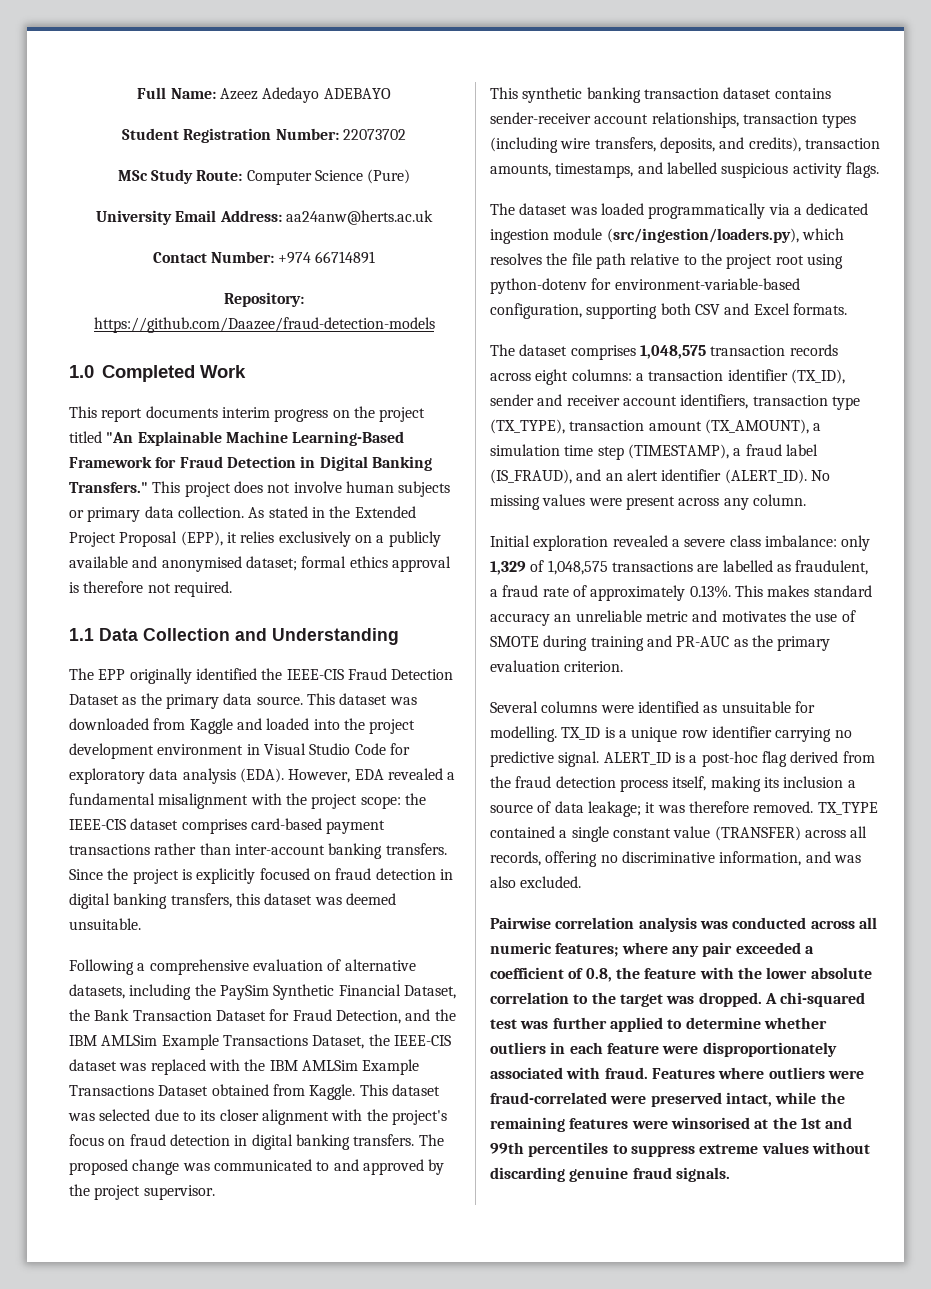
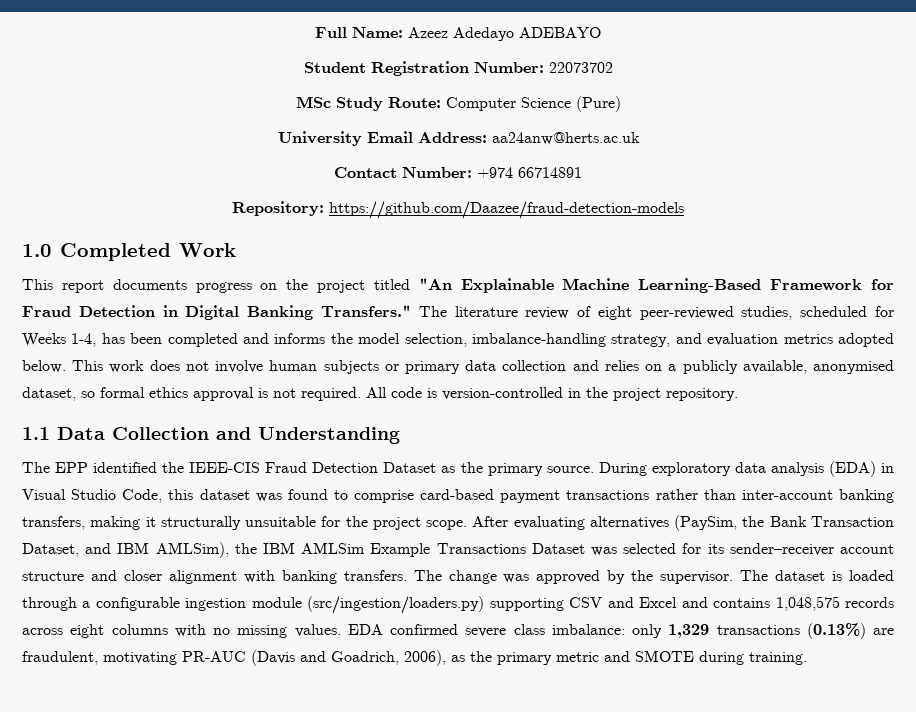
- This report documents interim progress on the project titled "An Explainable Machine Learning-Based Framework for Fraud Detection in Digital Banking Transfers."
+ This report documents progress on the project titled "An Explainable Machine Learning-Based Framework for Fraud Detection in Digital Banking Transfers."
- This project does not involve human subjects or primary data collection. As stated in the Extended Project Proposal (EPP), it relies exclusively on a publicly available and anonymised dataset; formal ethics approval is therefore not required.
+ The literature review of eight peer-reviewed studies, scheduled for Weeks 1-4, has been completed and informs the model selection, imbalance-handling strategy, and evaluation metrics adopted below. This work does not involve human subjects or primary data collection and relies on a publicly available, anonymised dataset, so formal ethics approval is not required. All code is version-controlled in the project repository.
- The EPP originally identified the IEEE-CIS Fraud Detection Dataset as the primary data source. This dataset was downloaded from Kaggle and loaded into the project development environment in Visual Studio Code for exploratory data analysis (EDA). However, EDA revealed a fundamental misalignment with the project scope: the IEEE-CIS dataset comprises card-based payment transactions rather than inter-account banking transfers. Since the project is explicitly focused on fraud detection in digital banking transfers, this dataset was deemed unsuitable.
- Following a comprehensive evaluation of alternative datasets, including the PaySim Synthetic Financial Dataset, the Bank Transaction Dataset for Fraud Detection, and the IBM AMLSim Example Transactions Dataset, the IEEE-CIS dataset was replaced with the IBM AMLSim Example Transactions Dataset obtained from Kaggle. This dataset was selected due to its closer alignment with the project's focus on fraud detection in digital banking transfers.
+ The EPP identified the IEEE-CIS Fraud Detection Dataset as the primary source. During exploratory data analysis (EDA) in Visual Studio Code, this dataset was found to comprise card-based payment transactions rather than inter-account banking transfers, making it structurally unsuitable for the project scope. After evaluating alternatives (PaySim, the Bank Transaction Dataset, and IBM AMLSim), the IBM AMLSim Example Transactions Dataset was selected for its sender–receiver account structure and closer alignment with banking transfers.
- The proposed change was communicated to and approved by the project supervisor.
- This synthetic banking transaction dataset contains sender-receiver account relationships, transaction types (including wire transfers, deposits, and credits), transaction amounts, timestamps, and labelled suspicious activity flags.
- The dataset was loaded programmatically via a dedicated ingestion module (src/ingestion/loaders.py), which resolves the file path relative to the project root using python-dotenv for environment-variable-based configuration, supporting both CSV and Excel formats.
- The dataset comprises 1,048,575 transaction records across eight columns: a transaction identifier (TX_ID), sender and receiver account identifiers, transaction type (TX_TYPE), transaction amount (TX_AMOUNT), a simulation time step (TIMESTAMP), a fraud label (IS_FRAUD), and an alert identifier (ALERT_ID). No missing values were present across any column.
- Initial exploration revealed a severe class imbalance: only 1,329 of 1,048,575 transactions are labelled as fraudulent, a fraud rate of approximately 0.13%. This makes standard accuracy an unreliable metric and motivates the use of SMOTE during training and PR-AUC as the primary evaluation criterion.
- Several columns were identified as unsuitable for modelling. TX_ID is a unique row identifier carrying no predictive signal. ALERT_ID is a post-hoc flag derived from the fraud detection process itself, making its inclusion a source of data leakage; it was therefore removed. TX_TYPE contained a single constant value (TRANSFER) across all records, offering no discriminative information, and was also excluded.
- Pairwise correlation analysis was conducted across all numeric features; where any pair exceeded a coefficient of 0.8, the feature with the lower absolute correlation to the target was dropped. A chi-squared test was further applied to determine whether outliers in each feature were disproportionately associated with fraud. Features where outliers were fraud-correlated were preserved intact, while the remaining features were winsorised at the 1st and 99th percentiles to suppress extreme values without discarding genuine fraud signals.
+ The change was approved by the supervisor. The dataset is loaded through a configurable ingestion module (src/ingestion/loaders.py) supporting CSV and Excel and contains 1,048,575 records across eight columns with no missing values. EDA confirmed severe class imbalance: only 1,329 transactions (0.13%) are fraudulent, motivating PR-AUC (Davis and Goadrich, 2006), as the primary metric and SMOTE during training.

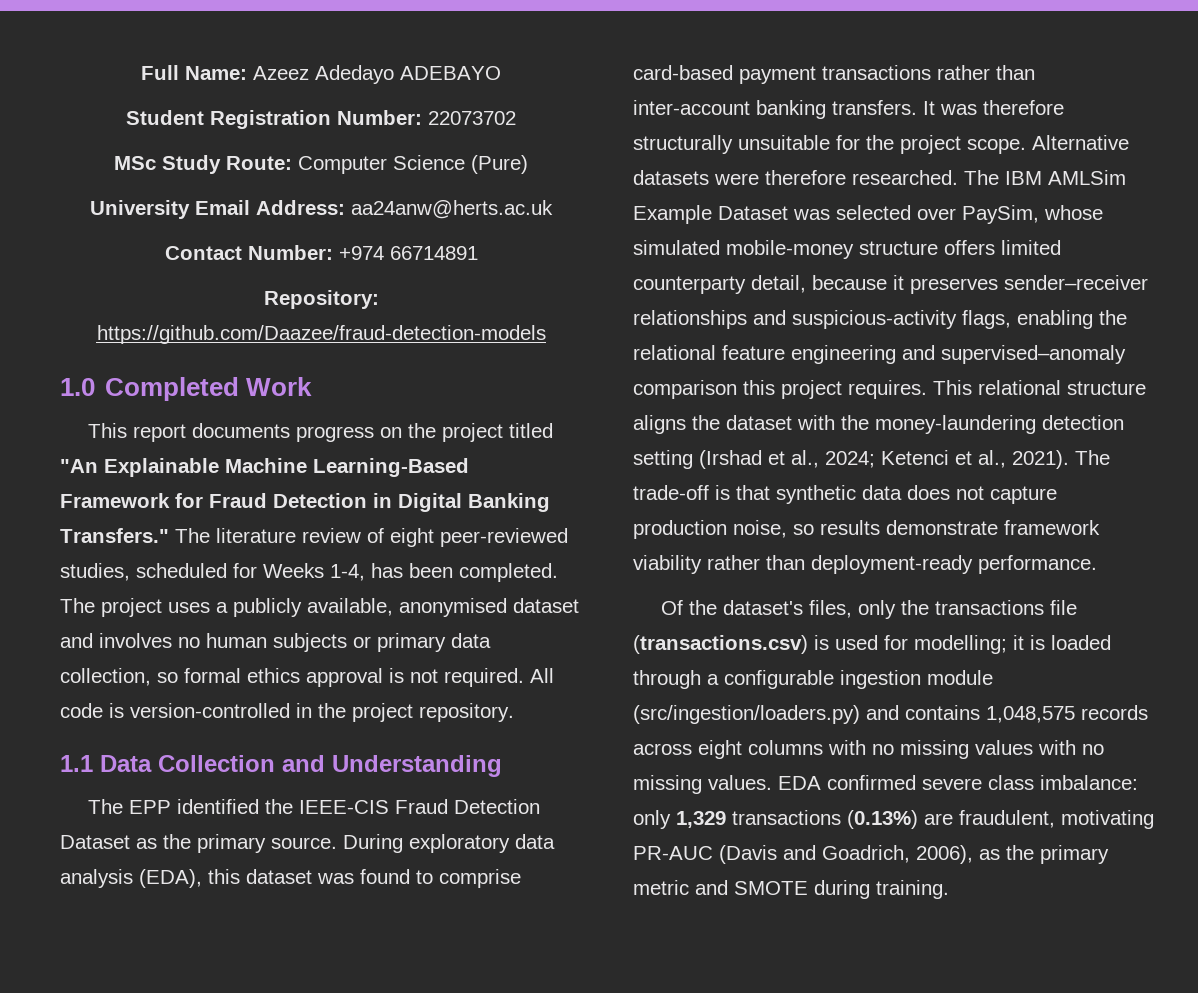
- The literature review of eight peer-reviewed studies, scheduled for Weeks 1-4, has been completed and informs the model selection, imbalance-handling strategy, and evaluation metrics adopted below. This work does not involve human subjects or primary data collection and relies on a publicly available, anonymised dataset, so formal ethics approval is not required.
+ The literature review of eight peer-reviewed studies, scheduled for Weeks 1-4, has been completed. The project uses a publicly available, anonymised dataset and involves no human subjects or primary data collection, so formal ethics approval is not required.
- During exploratory data analysis (EDA) in Visual Studio Code, this dataset was found to comprise card-based payment transactions rather than inter-account banking transfers, making it structurally unsuitable for the project scope.
+ During exploratory data analysis (EDA), this dataset was found to comprise card-based payment transactions rather than inter-account banking transfers. It was therefore structurally unsuitable for the project scope.
- After evaluating alternatives (PaySim, the Bank Transaction Dataset, and IBM AMLSim), the IBM AMLSim Example Transactions Dataset was selected for its sender–receiver account structure and closer alignment with banking transfers. The change was approved by the supervisor. The dataset is loaded through a configurable ingestion module (src/ingestion/loaders.py) supporting CSV and Excel and contains 1,048,575 records across eight columns with no missing values.
+ Alternative datasets were therefore researched. The IBM AMLSim Example Dataset was selected over PaySim, whose simulated mobile-money structure offers limited counterparty detail, because it preserves sender–receiver relationships and suspicious-activity flags, enabling the relational feature engineering and supervised–anomaly comparison this project requires. This relational structure aligns the dataset with the money-laundering detection setting (Irshad et al., 2024; Ketenci et al., 2021). The trade-off is that synthetic data does not capture production noise, so results demonstrate framework viability rather than deployment-ready performance.
+ Of the dataset's files, only the transactions file (transactions.csv) is used for modelling; it is loaded through a configurable ingestion module (src/ingestion/loaders.py) and contains 1,048,575 records across eight columns with no missing values with no missing values.

